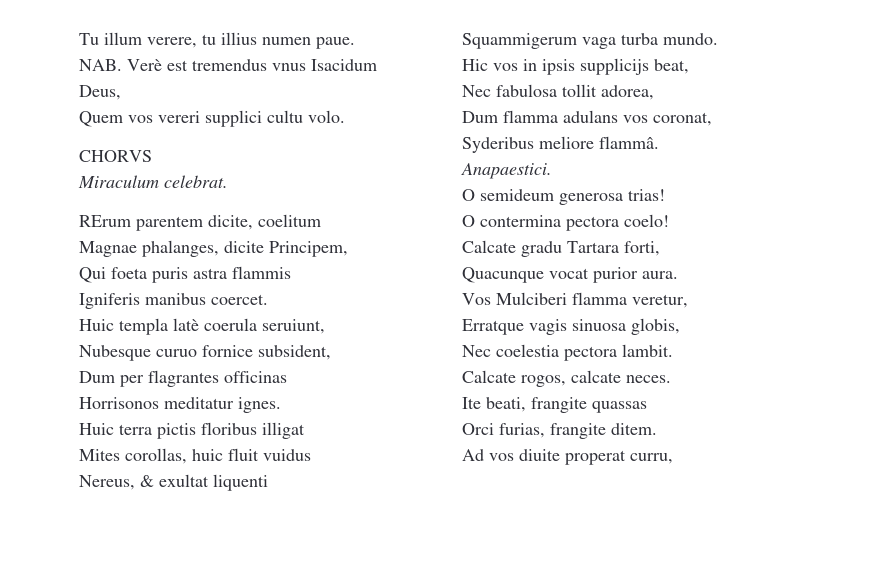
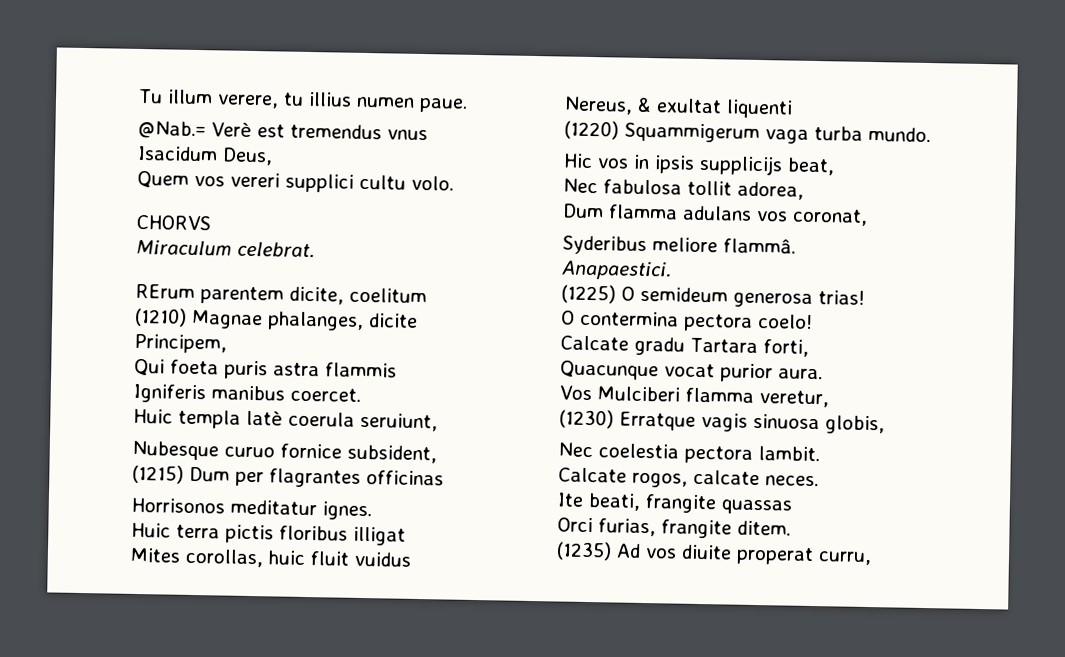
- NAB. Verè est tremendus vnus Isacidum Deus,
+ @Nab.= Verè est tremendus vnus Isacidum Deus,
- Magnae phalanges, dicite Principem,
+ (1210) Magnae phalanges, dicite Principem,
- Dum per flagrantes officinas
+ (1215) Dum per flagrantes officinas
- Squammigerum vaga turba mundo.
+ (1220) Squammigerum vaga turba mundo.
- O semideum generosa trias!
+ (1225) O semideum generosa trias!
- Erratque vagis sinuosa globis,
+ (1230) Erratque vagis sinuosa globis,
- Ad vos diuite properat curru,
+ (1235) Ad vos diuite properat curru,

